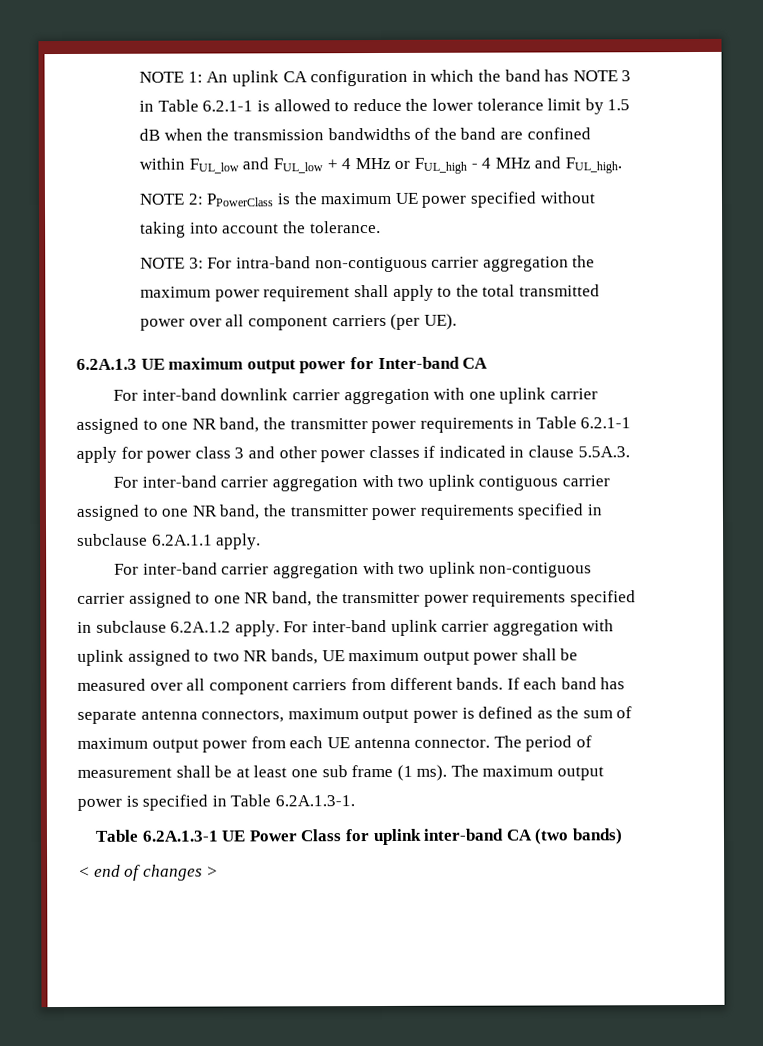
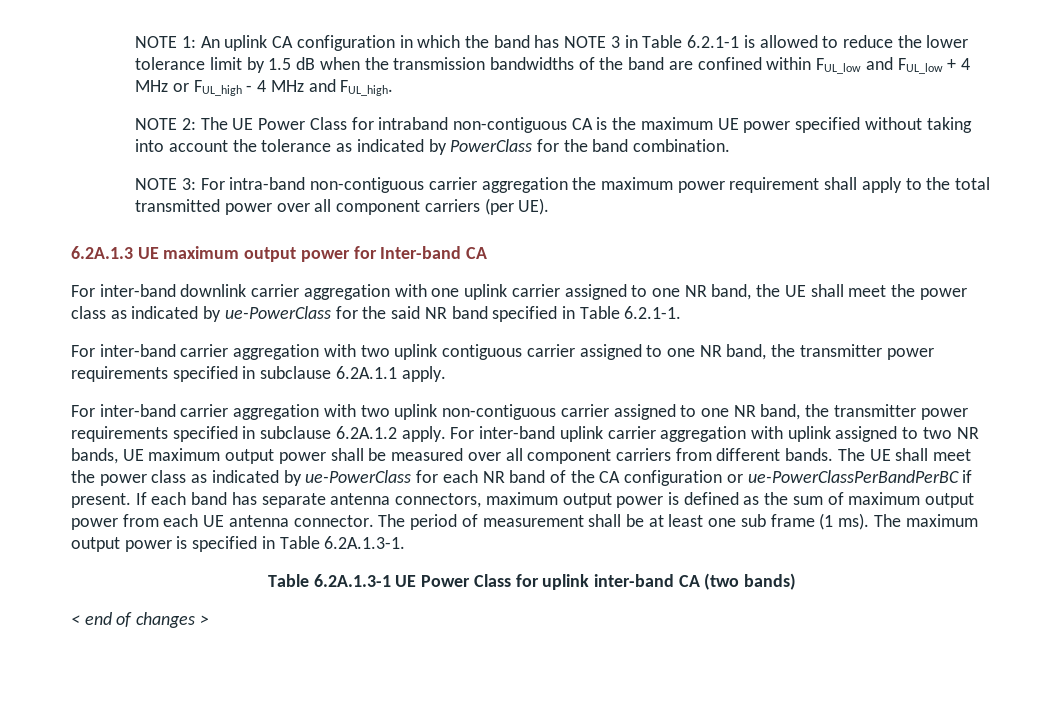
- NOTE 2: PPowerClass is the maximum UE power specified without taking into account the tolerance.
+ NOTE 2: The UE Power Class for intraband non-contiguous CA is the maximum UE power specified without taking into account the tolerance as indicated by PowerClass for the band combination.
- For inter-band downlink carrier aggregation with one uplink carrier assigned to one NR band, the transmitter power requirements in Table 6.2.1-1 apply for power class 3 and other power classes if indicated in clause 5.5A.3.
+ For inter-band downlink carrier aggregation with one uplink carrier assigned to one NR band, the UE shall meet the power class as indicated by ue-PowerClass for the said NR band specified in Table 6.2.1-1.
+ The UE shall meet the power class as indicated by ue-PowerClass for each NR band of the CA configuration or ue-PowerClassPerBandPerBC if present.

